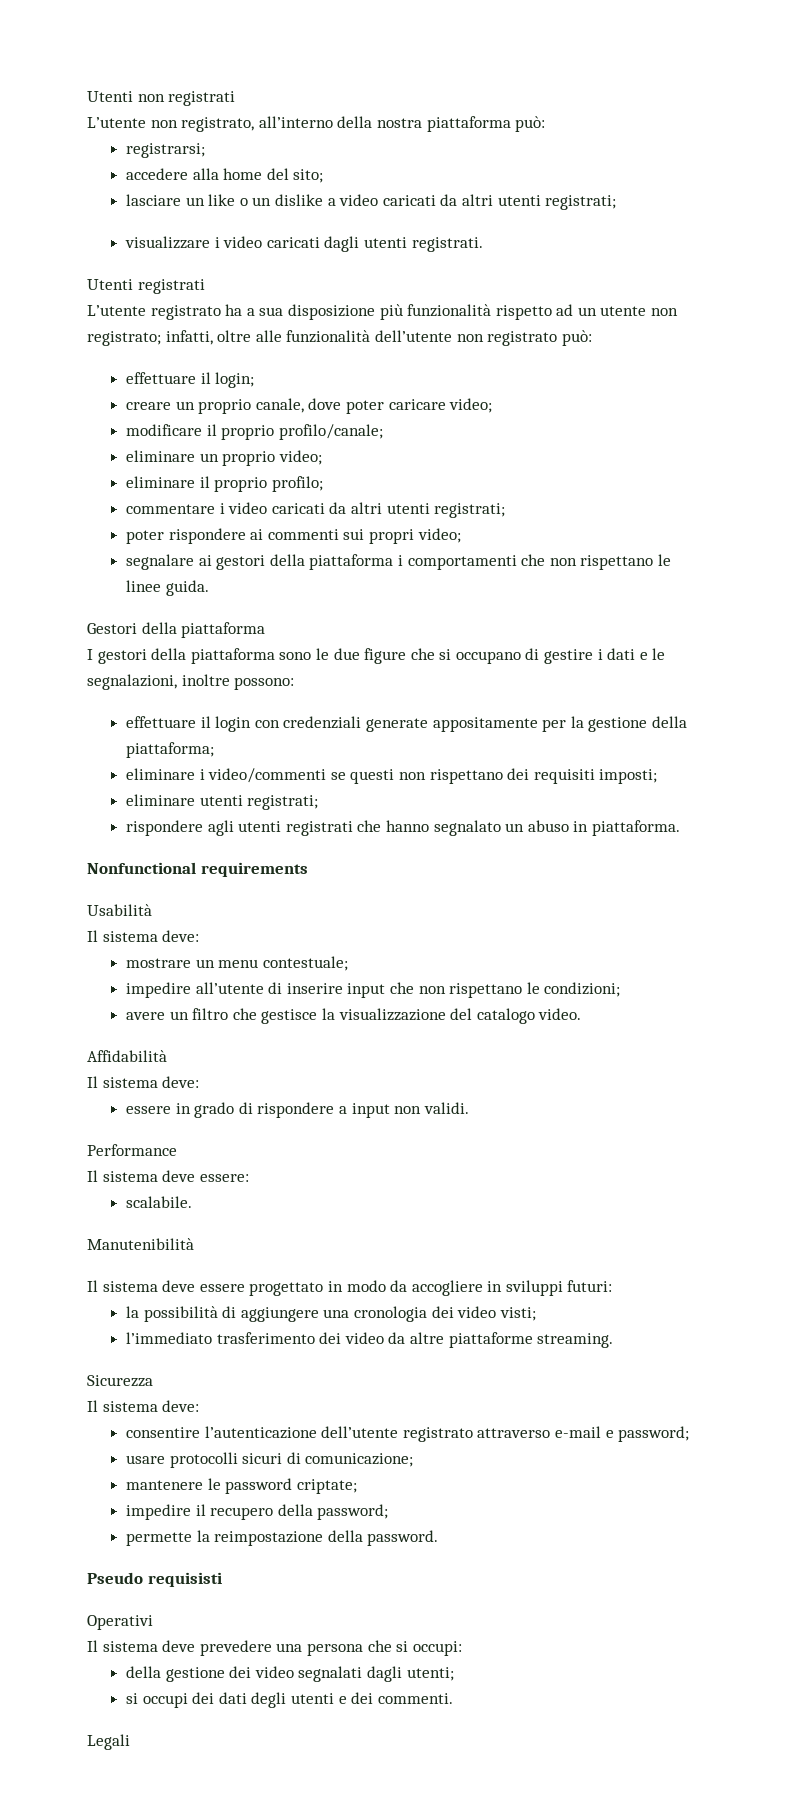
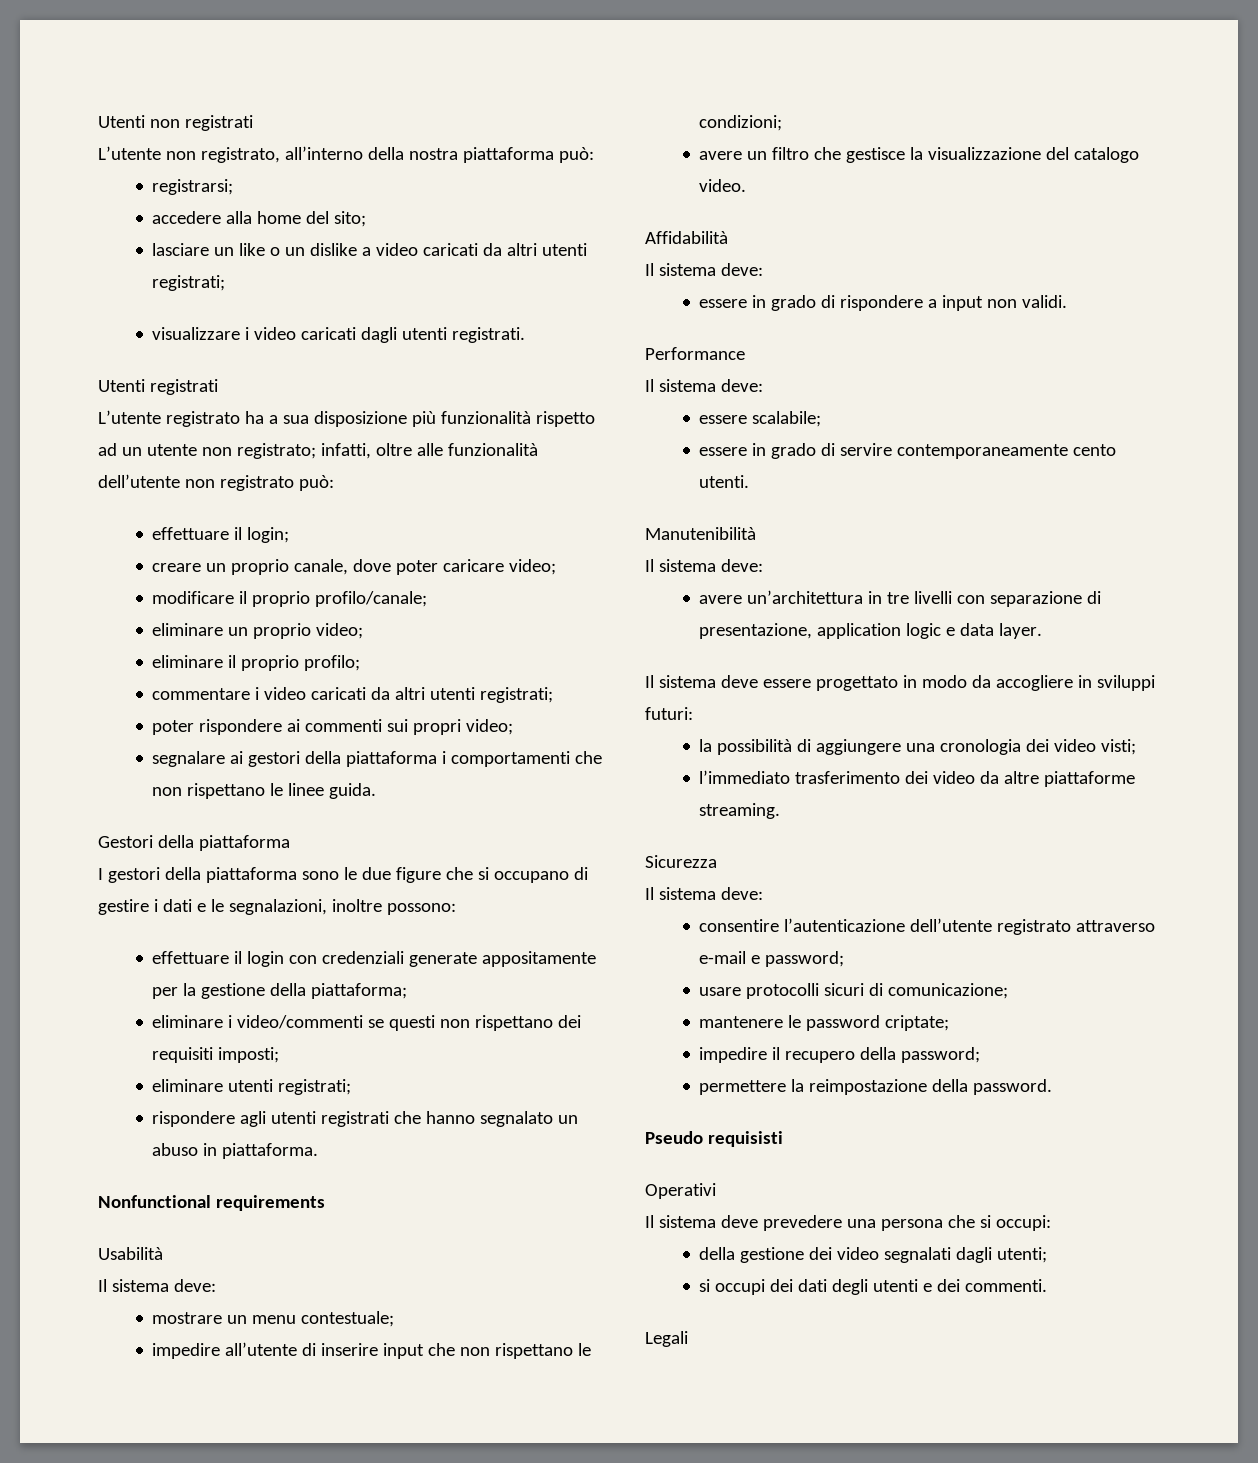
  Performance
- Il sistema deve essere:
- scalabile.
+ Il sistema deve:
+ essere scalabile;
+ essere in grado di servire contemporaneamente cento utenti.
  Manutenibilità
+ Il sistema deve:
+ avere un’architettura in tre livelli con separazione di presentazione, application logic e data layer.
- permette la reimpostazione della password.
+ permettere la reimpostazione della password.

